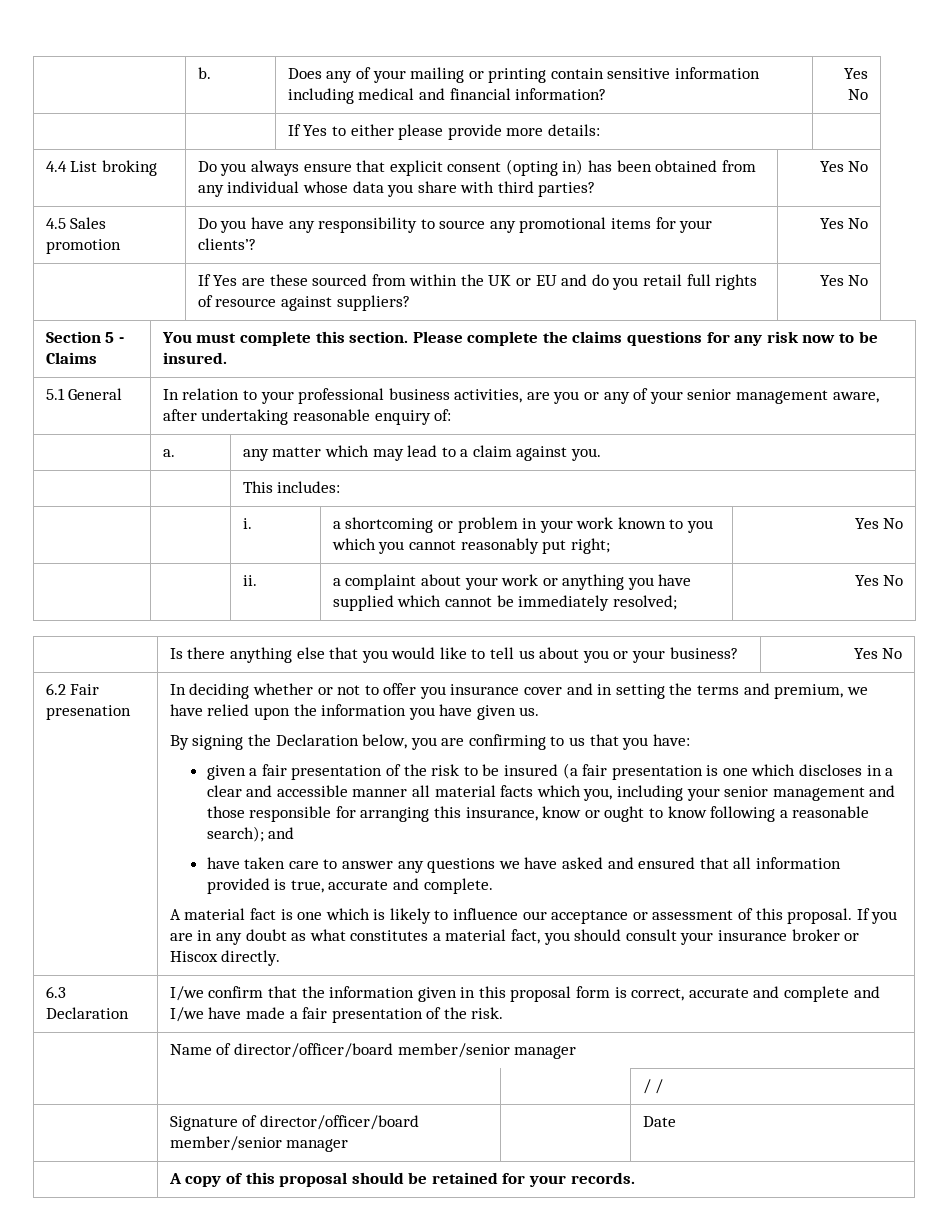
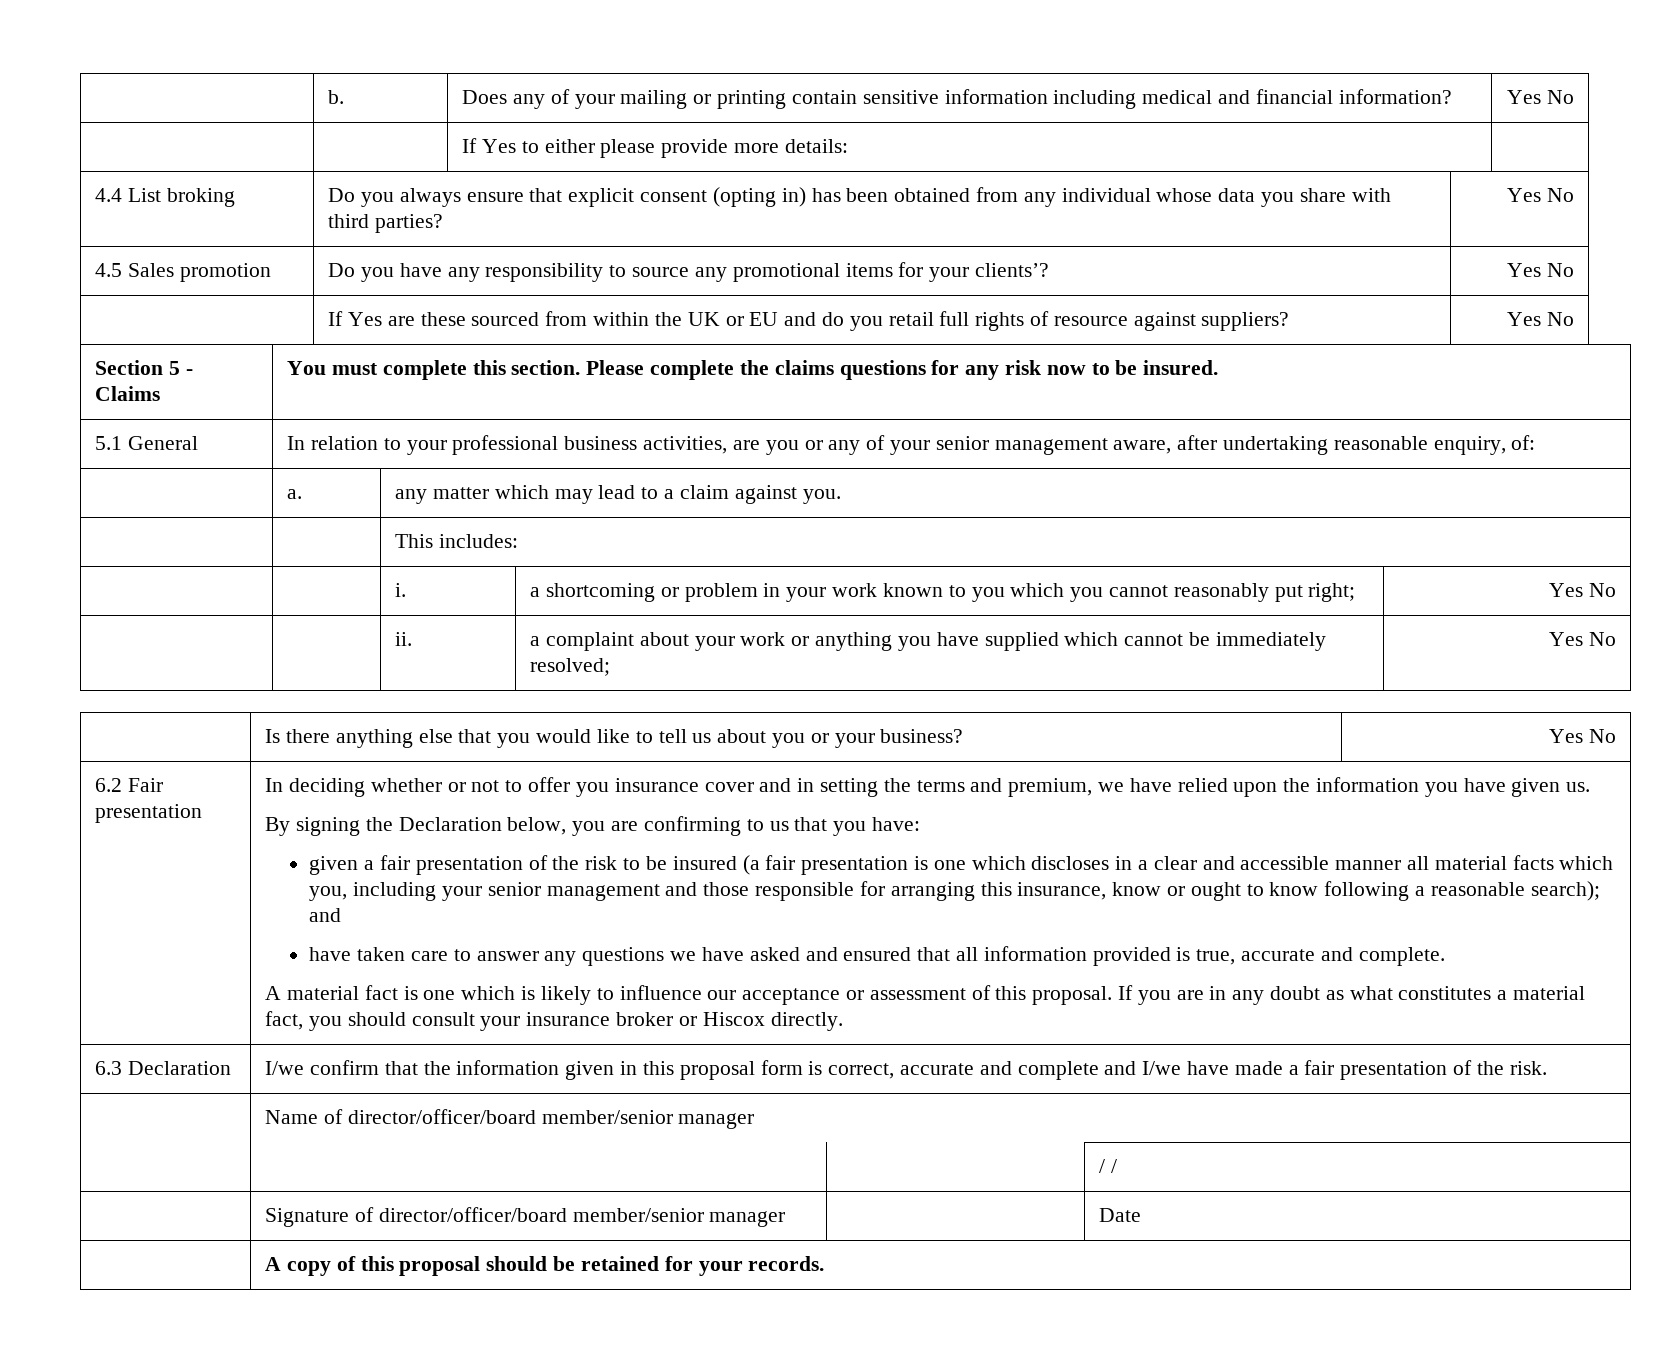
- 5.1 General | In relation to your professional business activities, are you or any of your senior management aware, after undertaking reasonable enquiry of:
+ 5.1 General | In relation to your professional business activities, are you or any of your senior management aware, after undertaking reasonable enquiry, of:
- 6.2 Fair presenation
+ 6.2 Fair presentation

